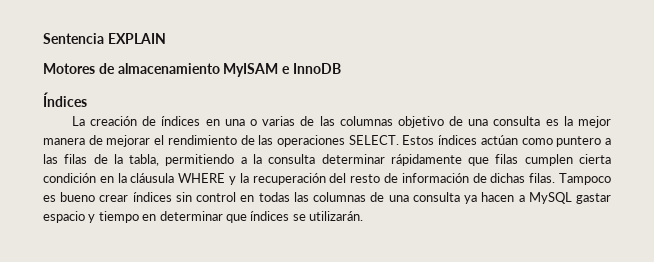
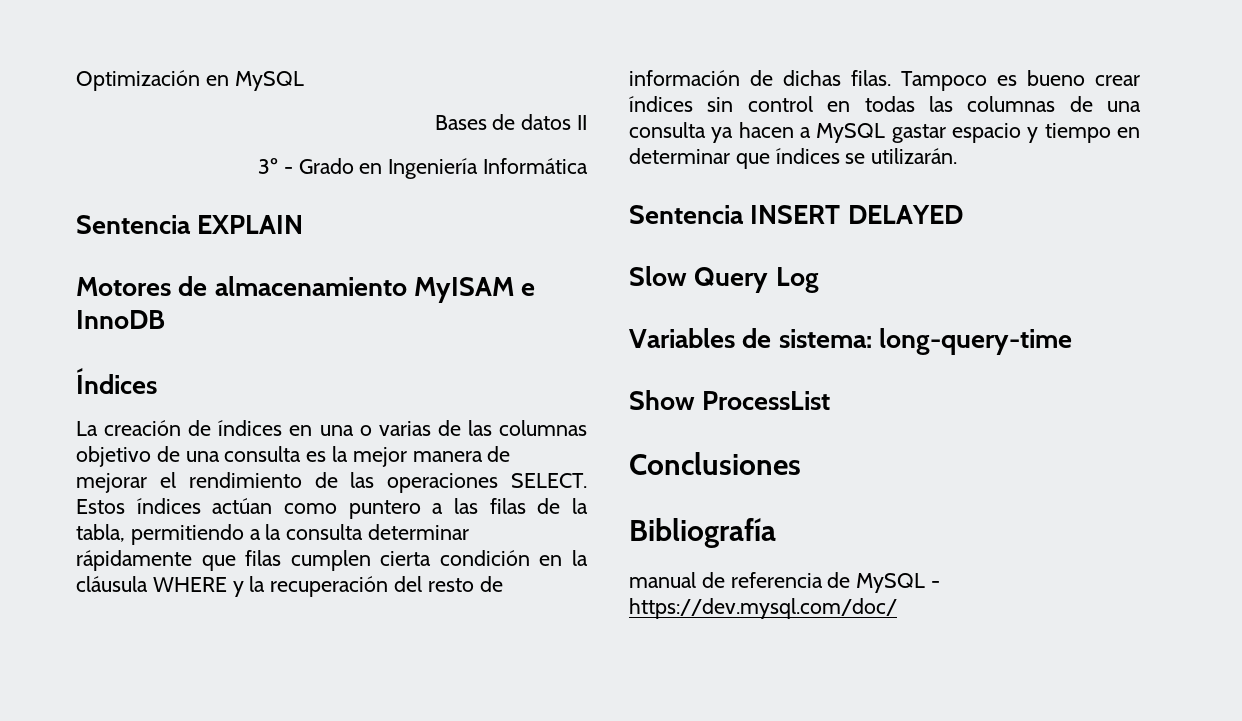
+ Optimización en MySQL
+ Bases de datos II
+ 3º - Grado en Ingeniería Informática
+ Sentencia INSERT DELAYED
+ Slow Query Log
+ Variables de sistema: long-query-time
+ Show ProcessList
+ Conclusiones
+ Bibliografía
+ manual de referencia de MySQL - https://dev.mysql.com/doc/

